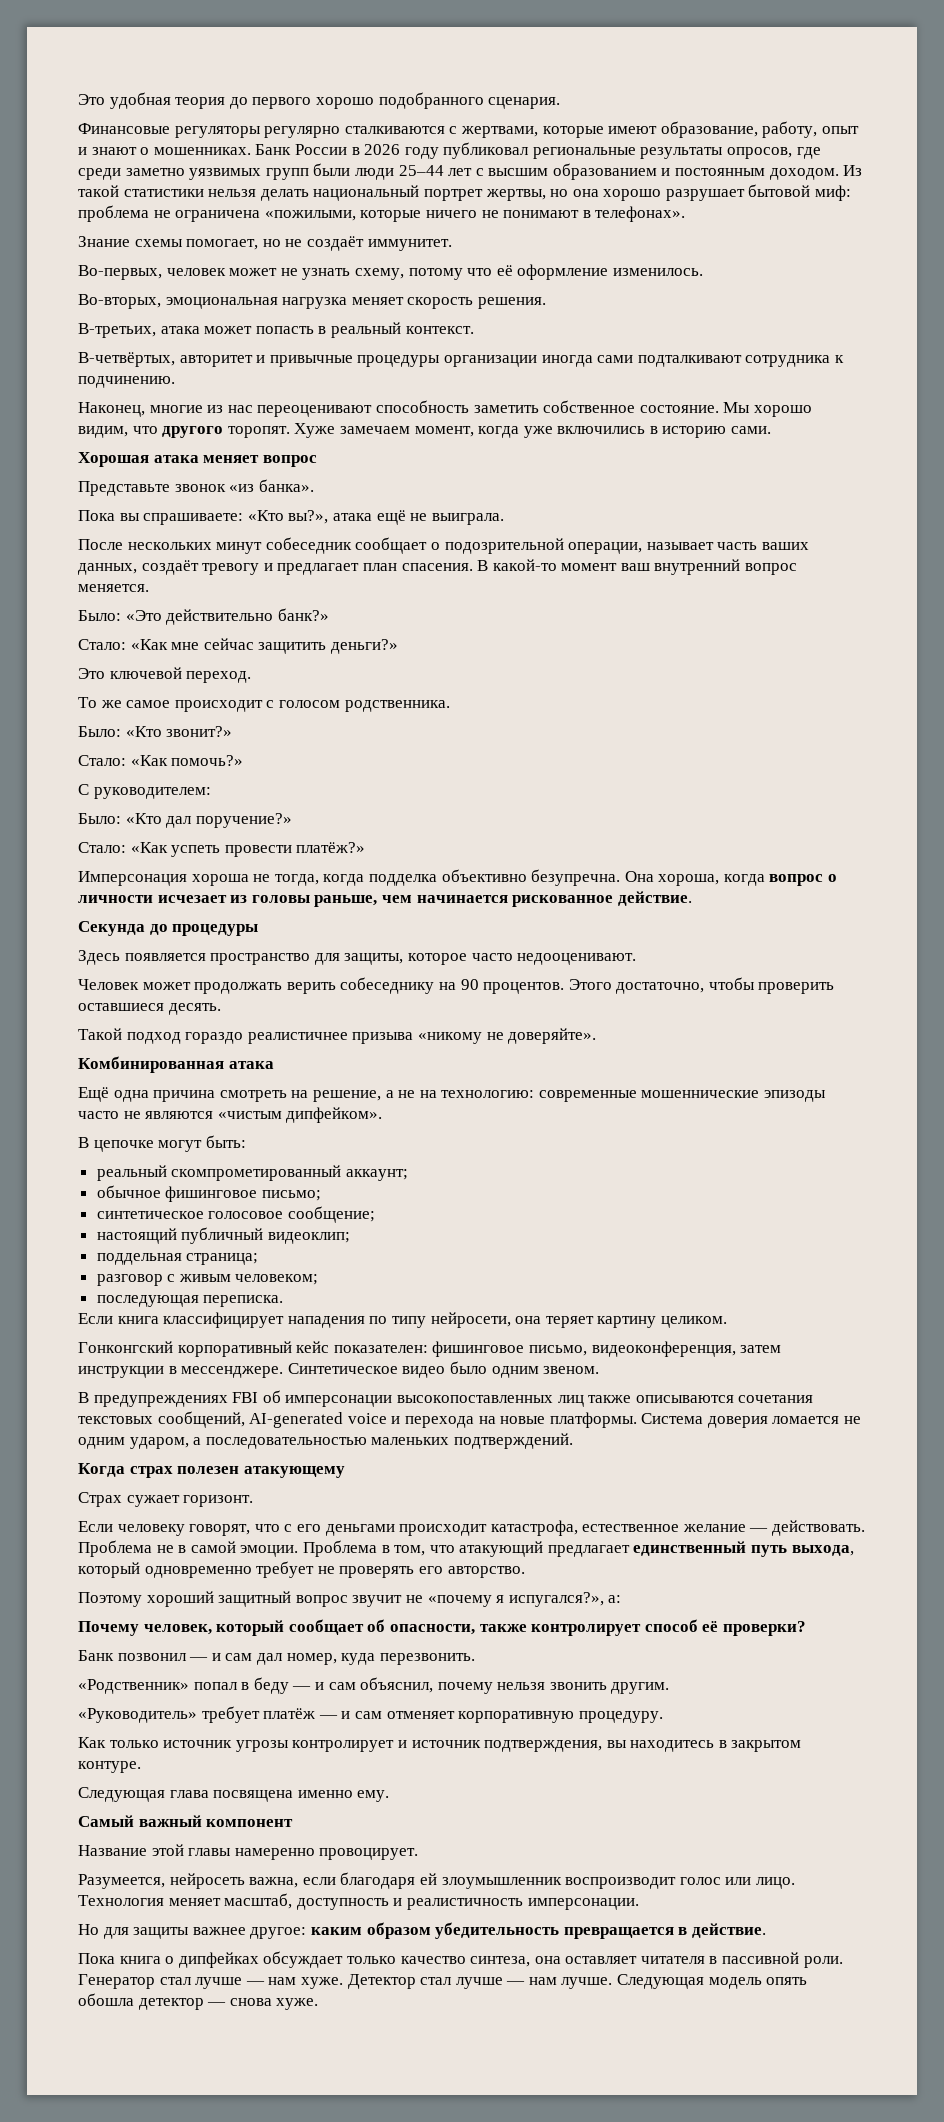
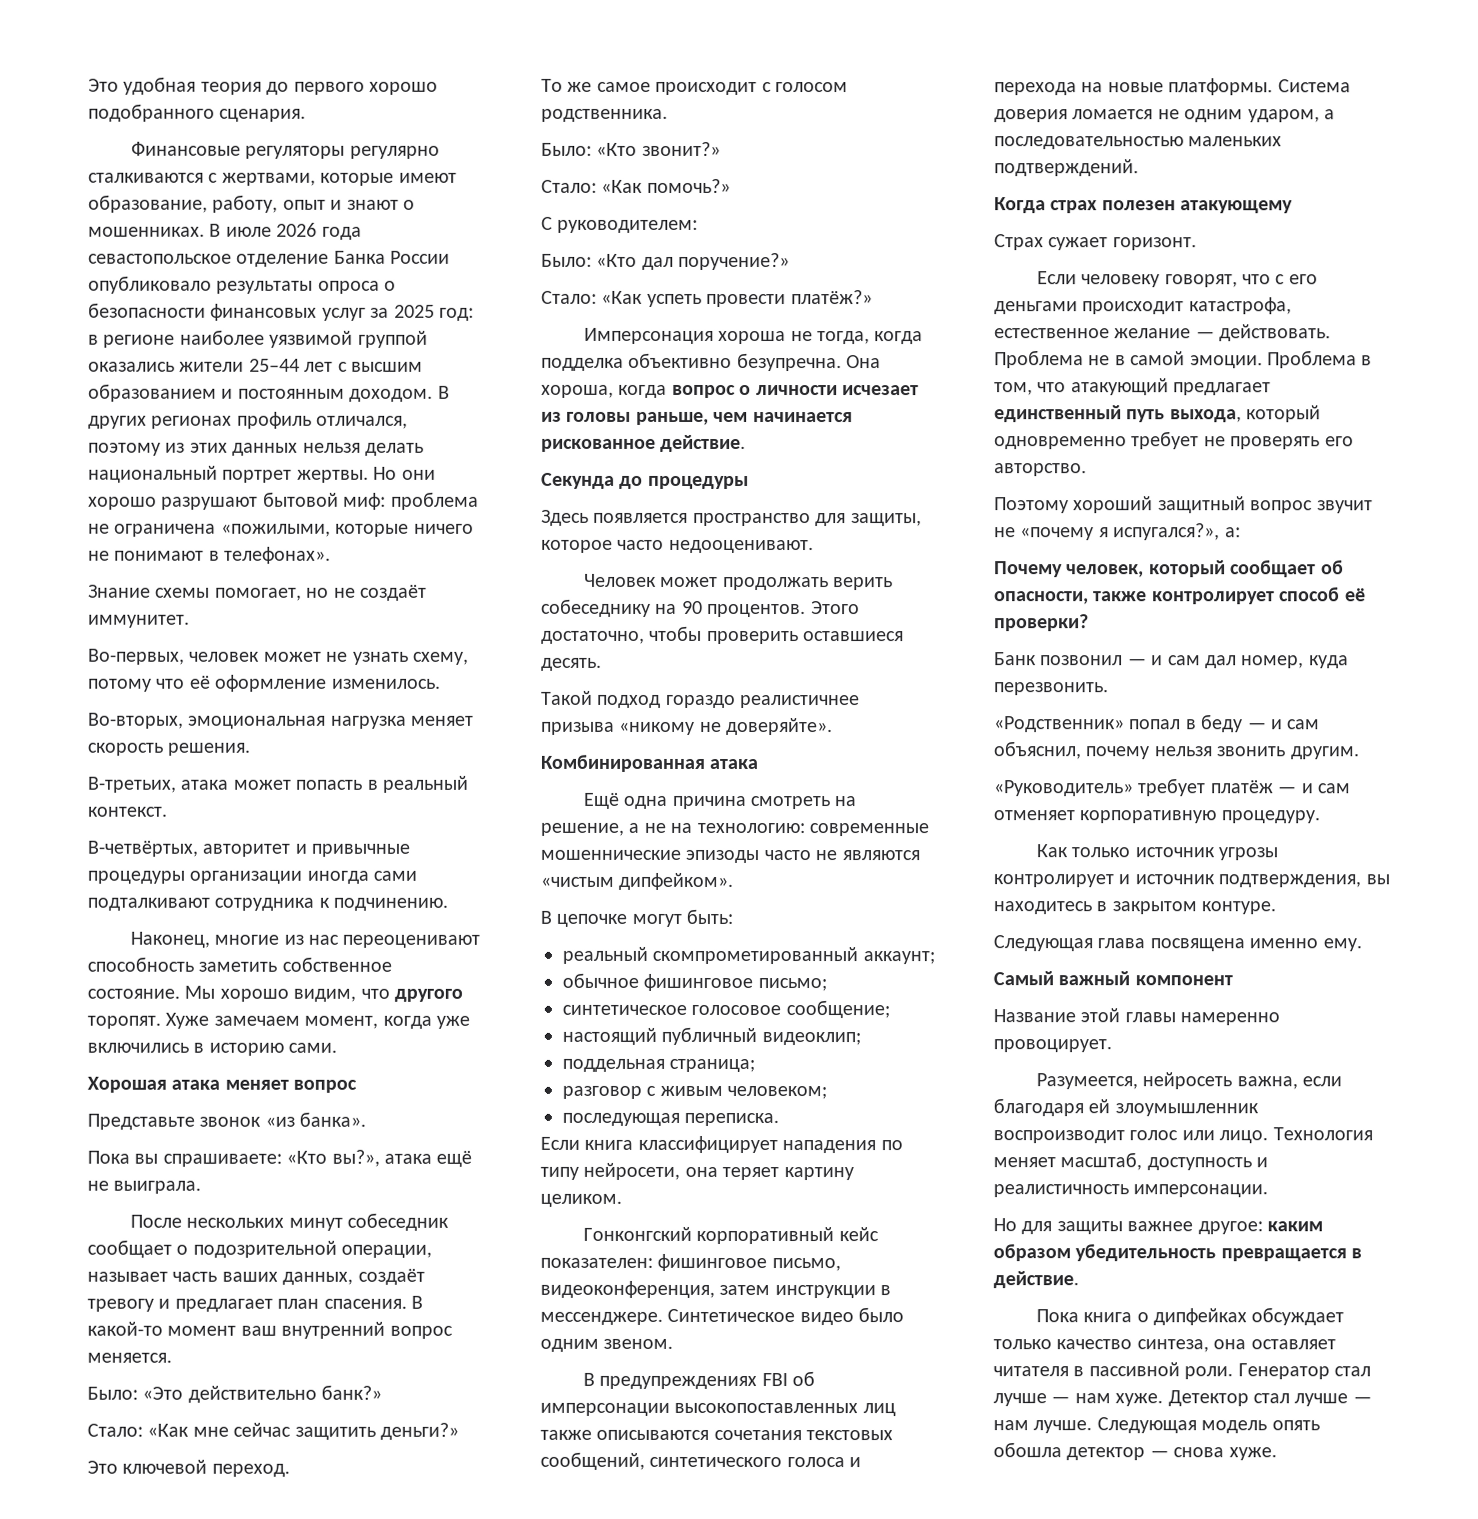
- Банк России в 2026 году публиковал региональные результаты опросов, где среди заметно уязвимых групп были люди 25–44 лет с высшим образованием и постоянным доходом.
+ В июле 2026 года севастопольское отделение Банка России опубликовало результаты опроса о безопасности финансовых услуг за 2025 год: в регионе наиболее уязвимой группой оказались жители 25–44 лет с высшим образованием и постоянным доходом.
- Из такой статистики нельзя делать национальный портрет жертвы, но она хорошо разрушает бытовой миф: проблема не ограничена «пожилыми, которые ничего не понимают в телефонах».
+ В других регионах профиль отличался, поэтому из этих данных нельзя делать национальный портрет жертвы. Но они хорошо разрушают бытовой миф: проблема не ограничена «пожилыми, которые ничего не понимают в телефонах».
- В предупреждениях FBI об имперсонации высокопоставленных лиц также описываются сочетания текстовых сообщений, AI-generated voice и перехода на новые платформы.
+ В предупреждениях FBI об имперсонации высокопоставленных лиц также описываются сочетания текстовых сообщений, синтетического голоса и перехода на новые платформы.

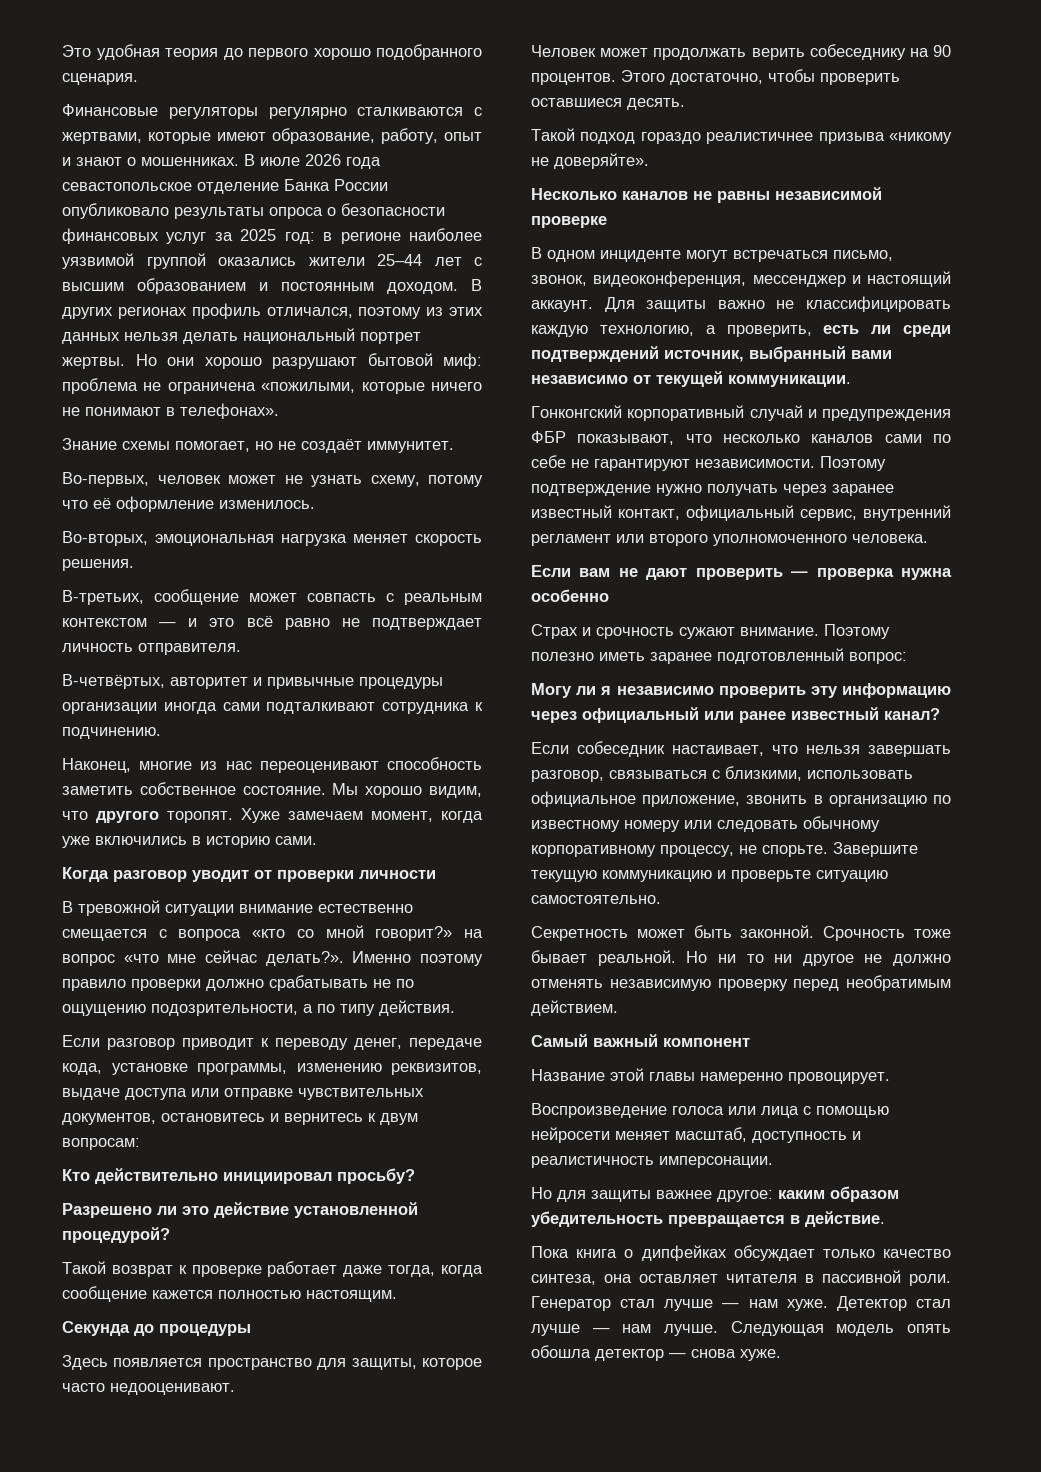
- В-третьих, атака может попасть в реальный контекст.
+ В-третьих, сообщение может совпасть с реальным контекстом — и это всё равно не подтверждает личность отправителя.
- Хорошая атака меняет вопрос
- Представьте звонок «из банка».
- Пока вы спрашиваете: «Кто вы?», атака ещё не выиграла.
- После нескольких минут собеседник сообщает о подозрительной операции, называет часть ваших данных, создаёт тревогу и предлагает план спасения. В какой-то момент ваш внутренний вопрос меняется.
- Было: «Это действительно банк?»
- Стало: «Как мне сейчас защитить деньги?»
- Это ключевой переход.
- То же самое происходит с голосом родственника.
- Было: «Кто звонит?»
- Стало: «Как помочь?»
- С руководителем:
- Было: «Кто дал поручение?»
- Стало: «Как успеть провести платёж?»
- Имперсонация хороша не тогда, когда подделка объективно безупречна. Она хороша, когда вопрос о личности исчезает из головы раньше, чем начинается рискованное действие.
+ Когда разговор уводит от проверки личности
+ В тревожной ситуации внимание естественно смещается с вопроса «кто со мной говорит?» на вопрос «что мне сейчас делать?». Именно поэтому правило проверки должно срабатывать не по ощущению подозрительности, а по типу действия.
+ Если разговор приводит к переводу денег, передаче кода, установке программы, изменению реквизитов, выдаче доступа или отправке чувствительных документов, остановитесь и вернитесь к двум вопросам:
+ Кто действительно инициировал просьбу?
+ Разрешено ли это действие установленной процедурой?
+ Такой возврат к проверке работает даже тогда, когда сообщение кажется полностью настоящим.
- Комбинированная атака
- Ещё одна причина смотреть на решение, а не на технологию: современные мошеннические эпизоды часто не являются «чистым дипфейком».
- В цепочке могут быть:
- реальный скомпрометированный аккаунт;
- обычное фишинговое письмо;
- синтетическое голосовое сообщение;
- настоящий публичный видеоклип;
- поддельная страница;
- разговор с живым человеком;
- последующая переписка.
- Если книга классифицирует нападения по типу нейросети, она теряет картину целиком.
- Гонконгский корпоративный кейс показателен: фишинговое письмо, видеоконференция, затем инструкции в мессенджере. Синтетическое видео было одним звеном.
- В предупреждениях FBI об имперсонации высокопоставленных лиц также описываются сочетания текстовых сообщений, синтетического голоса и перехода на новые платформы. Система доверия ломается не одним ударом, а последовательностью маленьких подтверждений.
- Когда страх полезен атакующему
- Страх сужает горизонт.
- Если человеку говорят, что с его деньгами происходит катастрофа, естественное желание — действовать. Проблема не в самой эмоции. Проблема в том, что атакующий предлагает единственный путь выхода, который одновременно требует не проверять его авторство.
- Поэтому хороший защитный вопрос звучит не «почему я испугался?», а:
- Почему человек, который сообщает об опасности, также контролирует способ её проверки?
- Банк позвонил — и сам дал номер, куда перезвонить.
- «Родственник» попал в беду — и сам объяснил, почему нельзя звонить другим.
- «Руководитель» требует платёж — и сам отменяет корпоративную процедуру.
- Как только источник угрозы контролирует и источник подтверждения, вы находитесь в закрытом контуре.
- Следующая глава посвящена именно ему.
+ Несколько каналов не равны независимой проверке
+ В одном инциденте могут встречаться письмо, звонок, видеоконференция, мессенджер и настоящий аккаунт. Для защиты важно не классифицировать каждую технологию, а проверить, есть ли среди подтверждений источник, выбранный вами независимо от текущей коммуникации.
+ Гонконгский корпоративный случай и предупреждения ФБР показывают, что несколько каналов сами по себе не гарантируют независимости. Поэтому подтверждение нужно получать через заранее известный контакт, официальный сервис, внутренний регламент или второго уполномоченного человека.
+ Если вам не дают проверить — проверка нужна особенно
+ Страх и срочность сужают внимание. Поэтому полезно иметь заранее подготовленный вопрос:
+ Могу ли я независимо проверить эту информацию через официальный или ранее известный канал?
+ Если собеседник настаивает, что нельзя завершать разговор, связываться с близкими, использовать официальное приложение, звонить в организацию по известному номеру или следовать обычному корпоративному процессу, не спорьте. Завершите текущую коммуникацию и проверьте ситуацию самостоятельно.
+ Секретность может быть законной. Срочность тоже бывает реальной. Но ни то ни другое не должно отменять независимую проверку перед необратимым действием.
- Разумеется, нейросеть важна, если благодаря ей злоумышленник воспроизводит голос или лицо. Технология меняет масштаб, доступность и реалистичность имперсонации.
+ Воспроизведение голоса или лица с помощью нейросети меняет масштаб, доступность и реалистичность имперсонации.

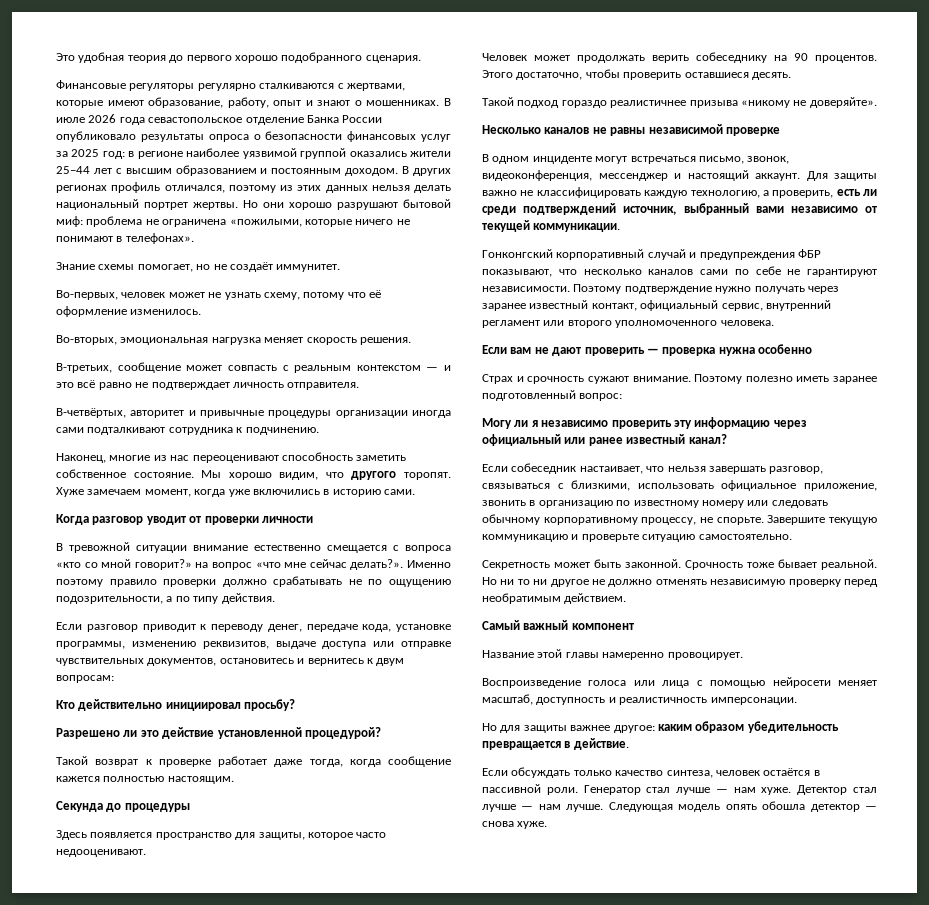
- Пока книга о дипфейках обсуждает только качество синтеза, она оставляет читателя в пассивной роли.
+ Если обсуждать только качество синтеза, человек остаётся в пассивной роли.

